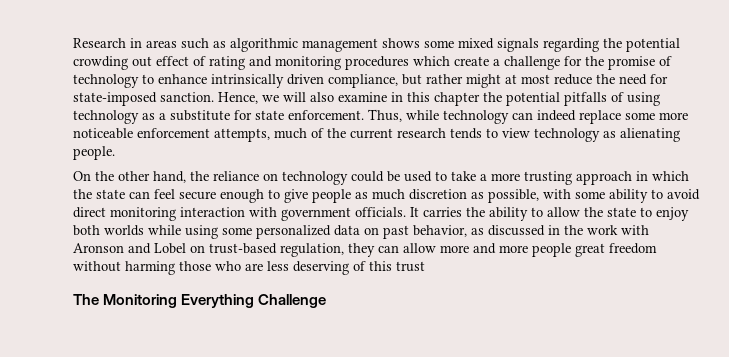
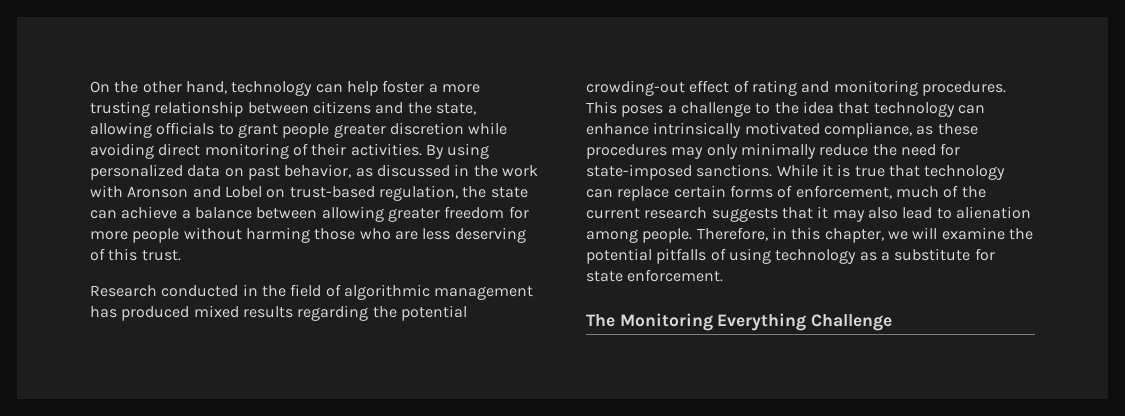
- Research in areas such as algorithmic management shows some mixed signals regarding the potential crowding out effect of rating and monitoring procedures which create a challenge for the promise of technology to enhance intrinsically driven compliance, but rather might at most reduce the need for state-imposed sanction. Hence, we will also examine in this chapter the potential pitfalls of using technology as a substitute for state enforcement. Thus, while technology can indeed replace some more noticeable enforcement attempts, much of the current research tends to view technology as alienating people.
- On the other hand, the reliance on technology could be used to take a more trusting approach in which the state can feel secure enough to give people as much discretion as possible, with some ability to avoid direct monitoring interaction with government officials. It carries the ability to allow the state to enjoy both worlds while using some personalized data on past behavior, as discussed in the work with Aronson and Lobel on trust-based regulation, they can allow more and more people great freedom without harming those who are less deserving of this trust
+ On the other hand, technology can help foster a more trusting relationship between citizens and the state, allowing officials to grant people greater discretion while avoiding direct monitoring of their activities. By using personalized data on past behavior, as discussed in the work with Aronson and Lobel on trust-based regulation, the state can achieve a balance between allowing greater freedom for more people without harming those who are less deserving of this trust.
+ Research conducted in the field of algorithmic management has produced mixed results regarding the potential crowding-out effect of rating and monitoring procedures. This poses a challenge to the idea that technology can enhance intrinsically motivated compliance, as these procedures may only minimally reduce the need for state-imposed sanctions. While it is true that technology can replace certain forms of enforcement, much of the current research suggests that it may also lead to alienation among people. Therefore, in this chapter, we will examine the potential pitfalls of using technology as a substitute for state enforcement.

